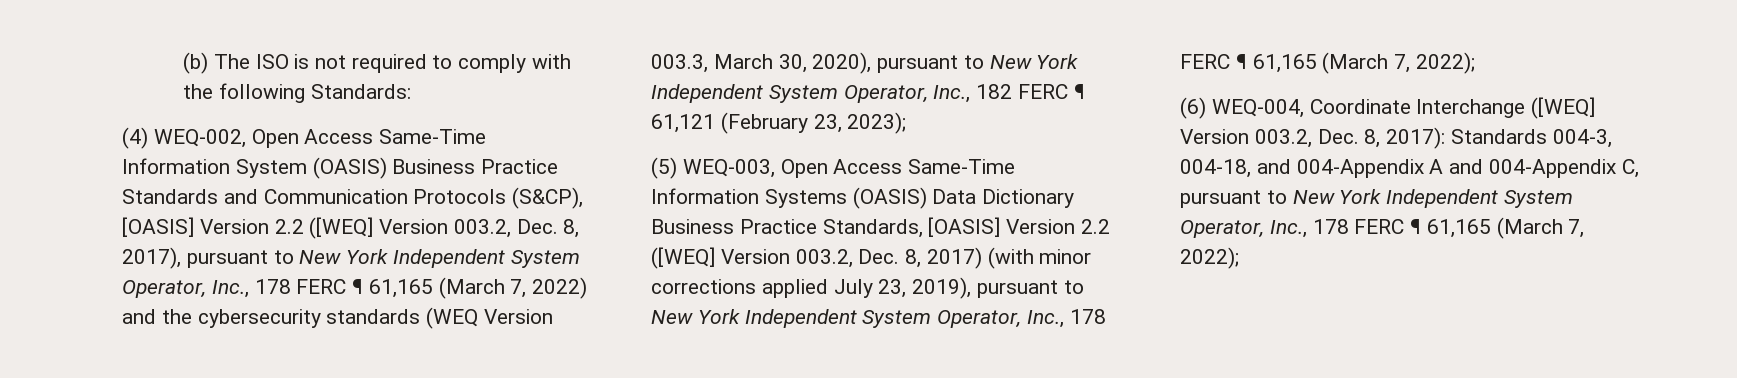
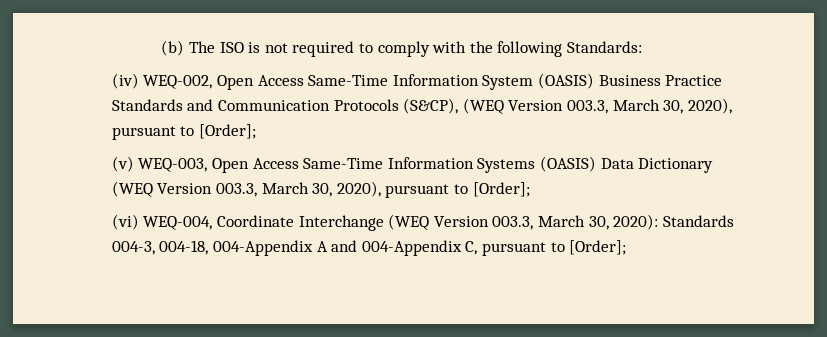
- (4) WEQ-002, Open Access Same-Time Information System (OASIS) Business Practice Standards and Communication Protocols (S&CP), [OASIS] Version 2.2 ([WEQ] Version 003.2, Dec. 8, 2017), pursuant to New York Independent System Operator, Inc., 178 FERC ¶ 61,165 (March 7, 2022) and the cybersecurity standards (WEQ Version 003.3, March 30, 2020), pursuant to New York Independent System Operator, Inc., 182 FERC ¶ 61,121 (February 23, 2023);
- (5) WEQ-003, Open Access Same-Time Information Systems (OASIS) Data Dictionary Business Practice Standards, [OASIS] Version 2.2 ([WEQ] Version 003.2, Dec. 8, 2017) (with minor corrections applied July 23, 2019), pursuant to New York Independent System Operator, Inc., 178 FERC ¶ 61,165 (March 7, 2022);
- (6) WEQ-004, Coordinate Interchange ([WEQ] Version 003.2, Dec. 8, 2017): Standards 004-3, 004-18, and 004-Appendix A and 004-Appendix C, pursuant to New York Independent System Operator, Inc., 178 FERC ¶ 61,165 (March 7, 2022);
+ (iv) WEQ-002, Open Access Same-Time Information System (OASIS) Business Practice Standards and Communication Protocols (S&CP), (WEQ Version 003.3, March 30, 2020), pursuant to [Order];
+ (v) WEQ-003, Open Access Same-Time Information Systems (OASIS) Data Dictionary (WEQ Version 003.3, March 30, 2020), pursuant to [Order];
+ (vi) WEQ-004, Coordinate Interchange (WEQ Version 003.3, March 30, 2020): Standards 004-3, 004-18, 004-Appendix A and 004-Appendix C, pursuant to [Order];

